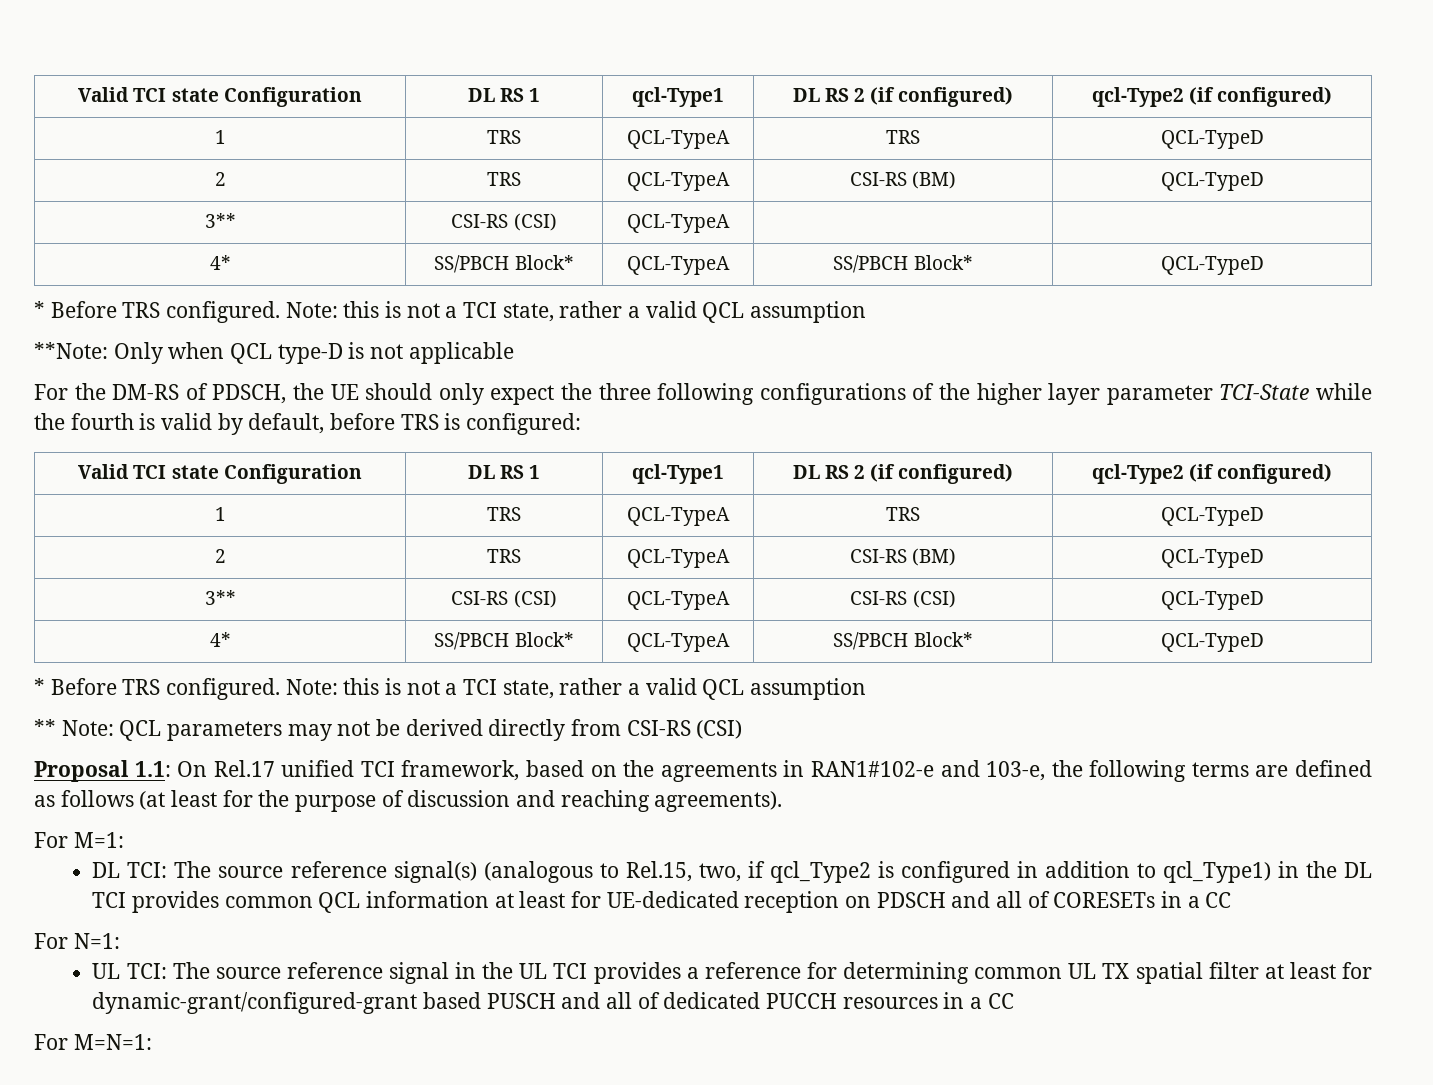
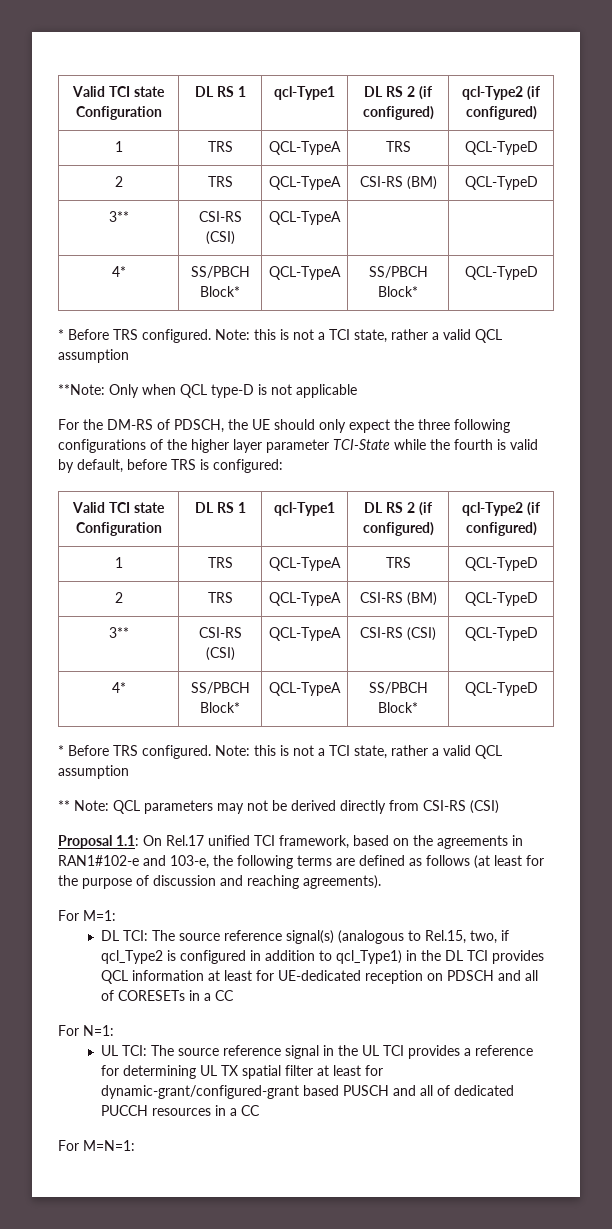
- DL TCI: The source reference signal(s) (analogous to Rel.15, two, if qcl_Type2 is configured in addition to qcl_Type1) in the DL TCI provides common QCL information at least for UE-dedicated reception on PDSCH and all of CORESETs in a CC
+ DL TCI: The source reference signal(s) (analogous to Rel.15, two, if qcl_Type2 is configured in addition to qcl_Type1) in the DL TCI provides QCL information at least for UE-dedicated reception on PDSCH and all of CORESETs in a CC
- UL TCI: The source reference signal in the UL TCI provides a reference for determining common UL TX spatial filter at least for dynamic-grant/configured-grant based PUSCH and all of dedicated PUCCH resources in a CC
+ UL TCI: The source reference signal in the UL TCI provides a reference for determining UL TX spatial filter at least for dynamic-grant/configured-grant based PUSCH and all of dedicated PUCCH resources in a CC

